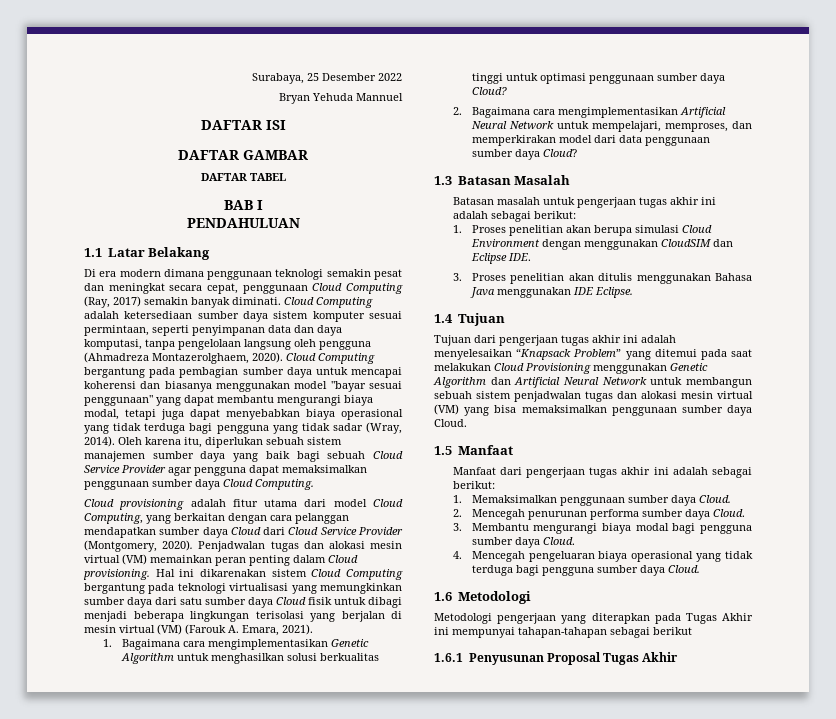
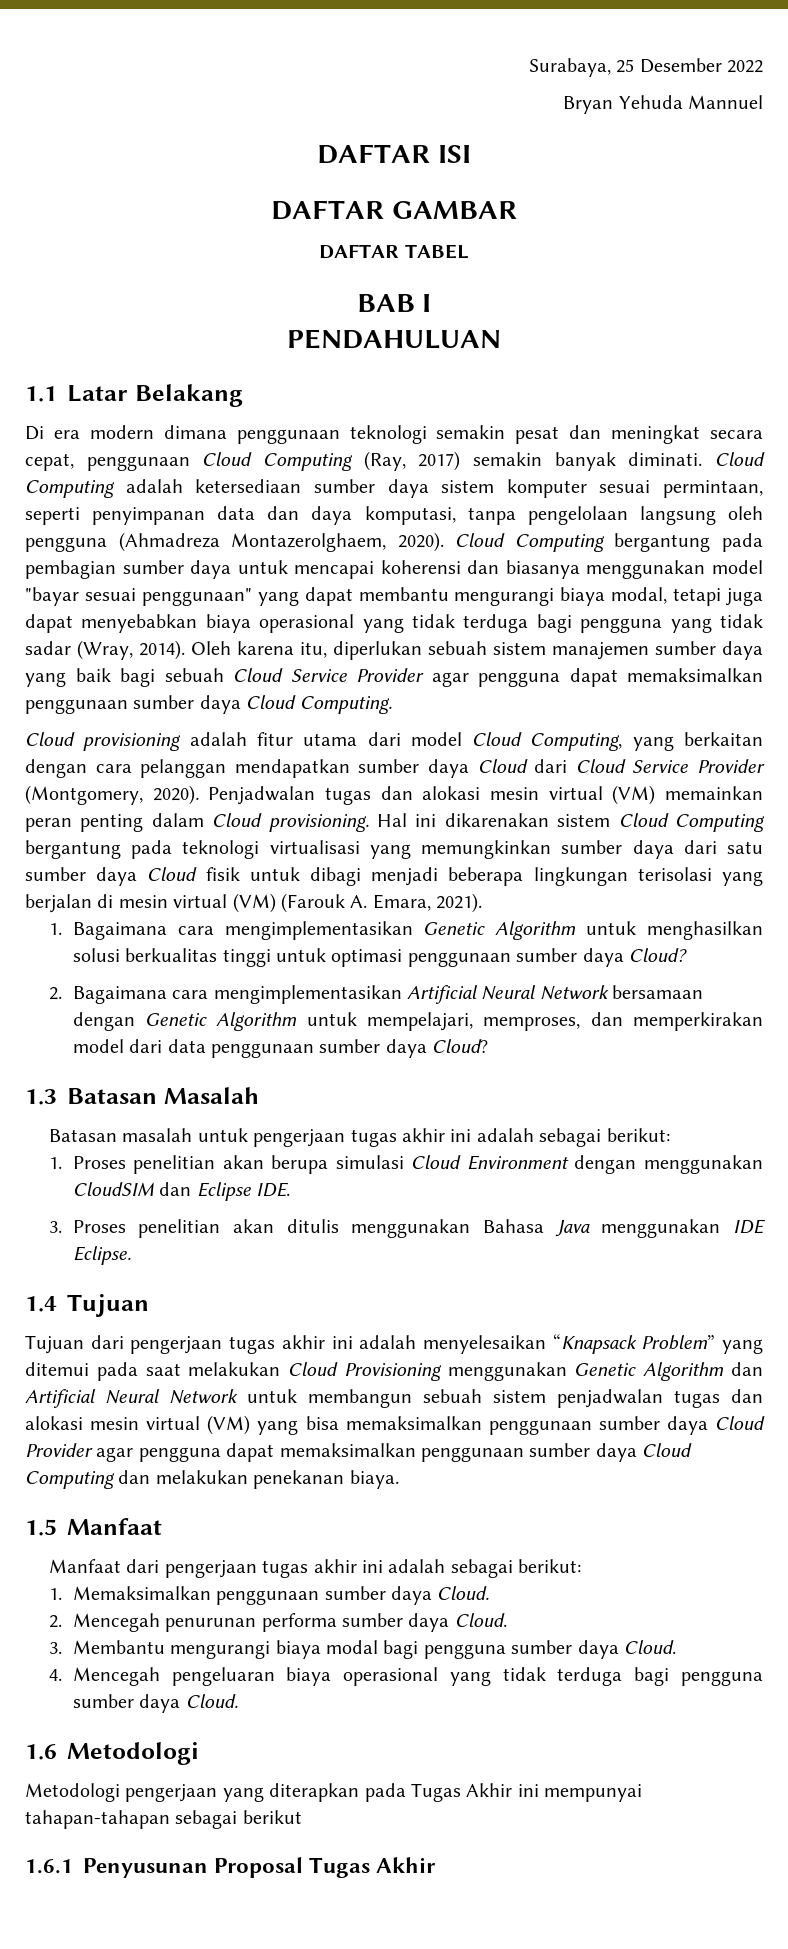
- 2. Bagaimana cara mengimplementasikan Artificial Neural Network untuk mempelajari, memproses, dan memperkirakan model dari data penggunaan sumber daya Cloud?
+ 2. Bagaimana cara mengimplementasikan Artificial Neural Network bersamaan dengan Genetic Algorithm untuk mempelajari, memproses, dan memperkirakan model dari data penggunaan sumber daya Cloud?
- Tujuan dari pengerjaan tugas akhir ini adalah menyelesaikan “Knapsack Problem” yang ditemui pada saat melakukan Cloud Provisioning menggunakan Genetic Algorithm dan Artificial Neural Network untuk membangun sebuah sistem penjadwalan tugas dan alokasi mesin virtual (VM) yang bisa memaksimalkan penggunaan sumber daya Cloud.
+ Tujuan dari pengerjaan tugas akhir ini adalah menyelesaikan “Knapsack Problem” yang ditemui pada saat melakukan Cloud Provisioning menggunakan Genetic Algorithm dan Artificial Neural Network untuk membangun sebuah sistem penjadwalan tugas dan alokasi mesin virtual (VM) yang bisa memaksimalkan penggunaan sumber daya Cloud Provider agar pengguna dapat memaksimalkan penggunaan sumber daya Cloud Computing dan melakukan penekanan biaya.

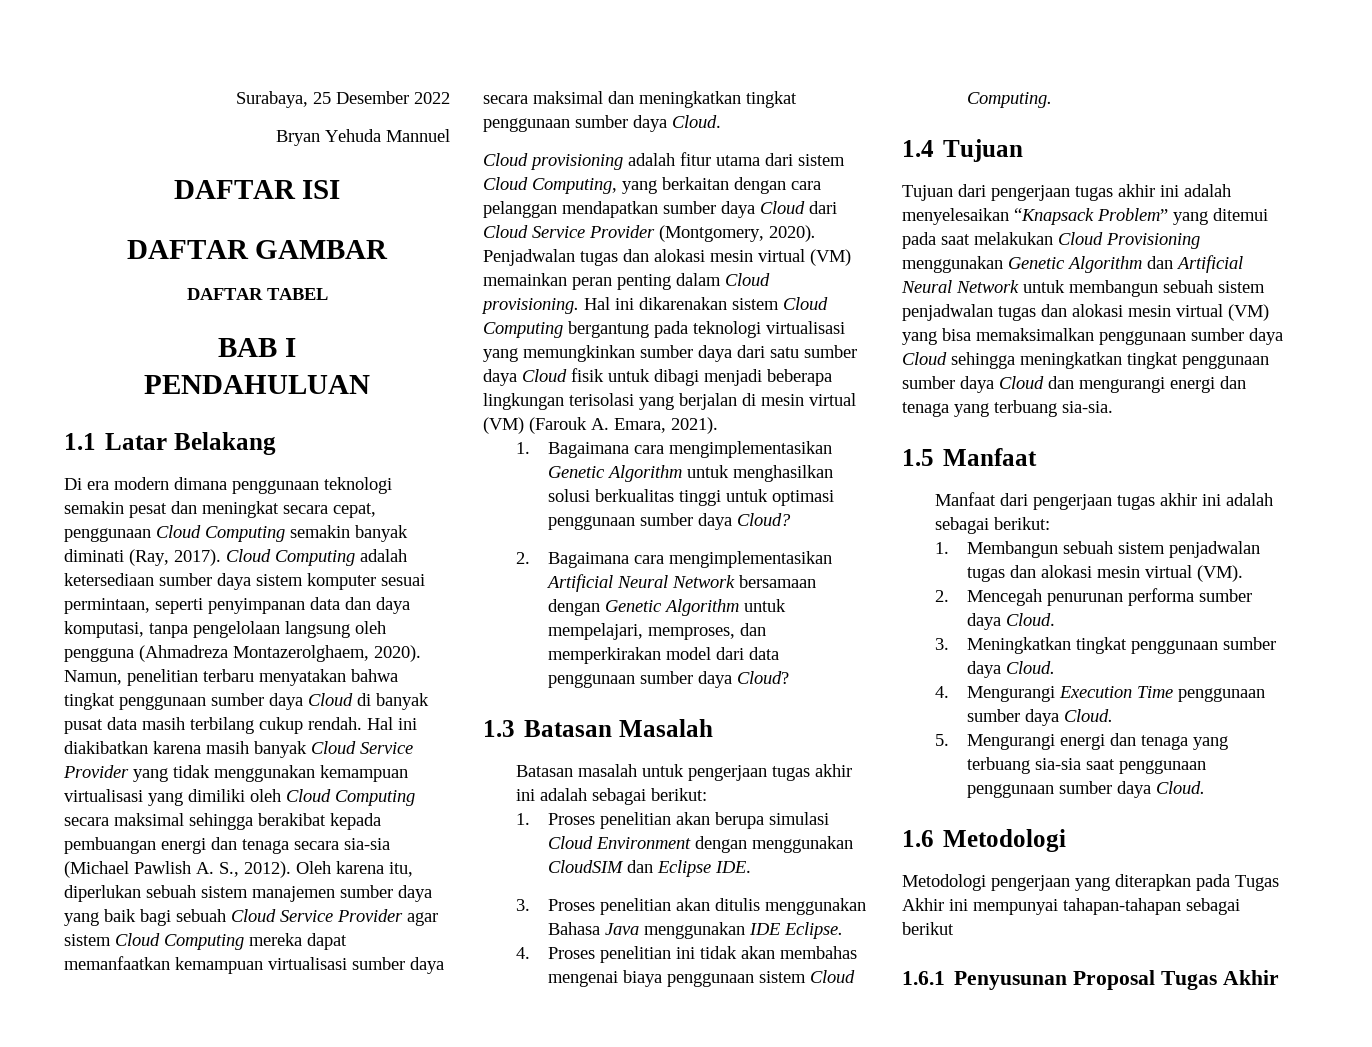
- Di era modern dimana penggunaan teknologi semakin pesat dan meningkat secara cepat, penggunaan Cloud Computing (Ray, 2017) semakin banyak diminati.
+ Di era modern dimana penggunaan teknologi semakin pesat dan meningkat secara cepat, penggunaan Cloud Computing semakin banyak diminati (Ray, 2017).
- Cloud Computing bergantung pada pembagian sumber daya untuk mencapai koherensi dan biasanya menggunakan model "bayar sesuai penggunaan" yang dapat membantu mengurangi biaya modal, tetapi juga dapat menyebabkan biaya operasional yang tidak terduga bagi pengguna yang tidak sadar (Wray, 2014).
+ Namun, penelitian terbaru menyatakan bahwa tingkat penggunaan sumber daya Cloud di banyak pusat data masih terbilang cukup rendah. Hal ini diakibatkan karena masih banyak Cloud Service Provider yang tidak menggunakan kemampuan virtualisasi yang dimiliki oleh Cloud Computing secara maksimal sehingga berakibat kepada pembuangan energi dan tenaga secara sia-sia (Michael Pawlish A. S., 2012).
- Oleh karena itu, diperlukan sebuah sistem manajemen sumber daya yang baik bagi sebuah Cloud Service Provider agar pengguna dapat memaksimalkan penggunaan sumber daya Cloud Computing.
+ Oleh karena itu, diperlukan sebuah sistem manajemen sumber daya yang baik bagi sebuah Cloud Service Provider agar sistem Cloud Computing mereka dapat memanfaatkan kemampuan virtualisasi sumber daya secara maksimal dan meningkatkan tingkat penggunaan sumber daya Cloud.
- Cloud provisioning adalah fitur utama dari model Cloud Computing, yang berkaitan dengan cara pelanggan mendapatkan sumber daya Cloud dari Cloud Service Provider (Montgomery, 2020).
+ Cloud provisioning adalah fitur utama dari sistem Cloud Computing, yang berkaitan dengan cara pelanggan mendapatkan sumber daya Cloud dari Cloud Service Provider (Montgomery, 2020).
+ 4. Proses penelitian ini tidak akan membahas mengenai biaya penggunaan sistem Cloud Computing.
- Tujuan dari pengerjaan tugas akhir ini adalah menyelesaikan “Knapsack Problem” yang ditemui pada saat melakukan Cloud Provisioning menggunakan Genetic Algorithm dan Artificial Neural Network untuk membangun sebuah sistem penjadwalan tugas dan alokasi mesin virtual (VM) yang bisa memaksimalkan penggunaan sumber daya Cloud Provider agar pengguna dapat memaksimalkan penggunaan sumber daya Cloud Computing dan melakukan penekanan biaya.
+ Tujuan dari pengerjaan tugas akhir ini adalah menyelesaikan “Knapsack Problem” yang ditemui pada saat melakukan Cloud Provisioning menggunakan Genetic Algorithm dan Artificial Neural Network untuk membangun sebuah sistem penjadwalan tugas dan alokasi mesin virtual (VM) yang bisa memaksimalkan penggunaan sumber daya Cloud sehingga meningkatkan tingkat penggunaan sumber daya Cloud dan mengurangi energi dan tenaga yang terbuang sia-sia.
- 1. Memaksimalkan penggunaan sumber daya Cloud.
+ 1. Membangun sebuah sistem penjadwalan tugas dan alokasi mesin virtual (VM).
- 3. Membantu mengurangi biaya modal bagi pengguna sumber daya Cloud.
- 4. Mencegah pengeluaran biaya operasional yang tidak terduga bagi pengguna sumber daya Cloud.
+ 3. Meningkatkan tingkat penggunaan sumber daya Cloud.
+ 4. Mengurangi Execution Time penggunaan sumber daya Cloud.
+ 5. Mengurangi energi dan tenaga yang terbuang sia-sia saat penggunaan penggunaan sumber daya Cloud.

